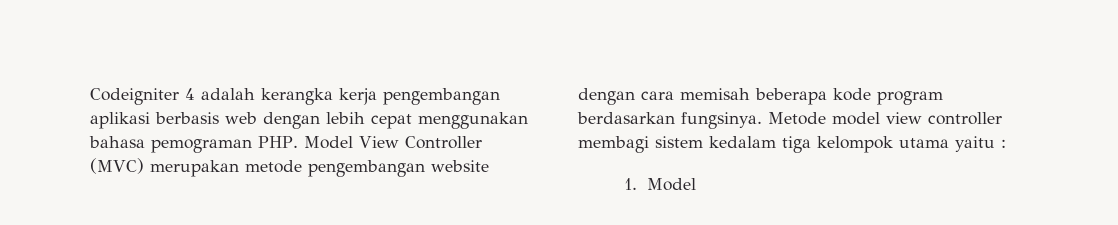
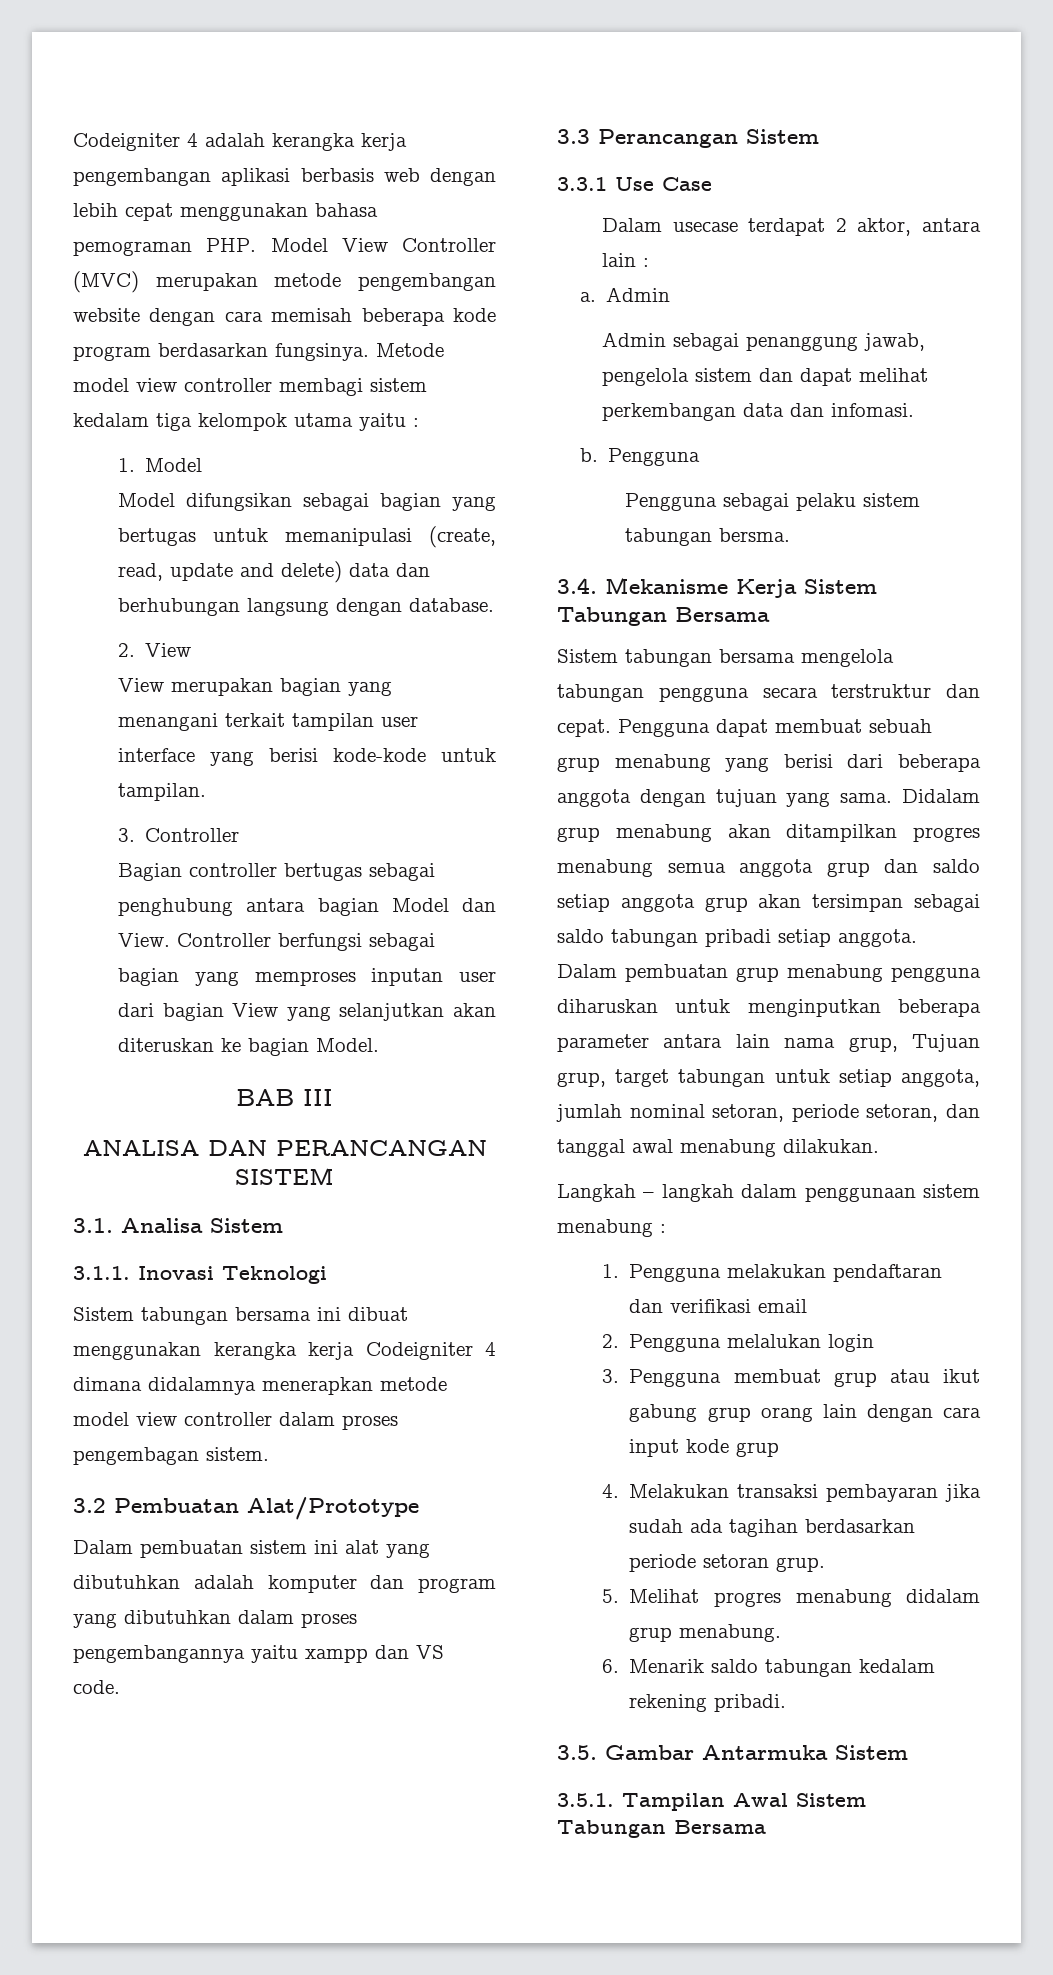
+ Model difungsikan sebagai bagian yang bertugas untuk memanipulasi (create, read, update and delete) data dan berhubungan langsung dengan database.
+ 2. View
+ View merupakan bagian yang menangani terkait tampilan user interface yang berisi kode-kode untuk tampilan.
+ 3. Controller
+ Bagian controller bertugas sebagai penghubung antara bagian Model dan View. Controller berfungsi sebagai bagian yang memproses inputan user dari bagian View yang selanjutkan akan diteruskan ke bagian Model.
+ BAB III
+ ANALISA DAN PERANCANGAN SISTEM
+ 3.1. Analisa Sistem
+ 3.1.1. Inovasi Teknologi
+ Sistem tabungan bersama ini dibuat menggunakan kerangka kerja Codeigniter 4 dimana didalamnya menerapkan metode model view controller dalam proses pengembagan sistem.
+ 3.2 Pembuatan Alat/Prototype
+ Dalam pembuatan sistem ini alat yang dibutuhkan adalah komputer dan program yang dibutuhkan dalam proses pengembangannya yaitu xampp dan VS code.
+ 3.3 Perancangan Sistem
+ 3.3.1 Use Case
+ Dalam usecase terdapat 2 aktor, antara lain :
+ a. Admin
+ Admin sebagai penanggung jawab, pengelola sistem dan dapat melihat perkembangan data dan infomasi.
+ b. Pengguna
+ Pengguna sebagai pelaku sistem tabungan bersma.
+ 3.4. Mekanisme Kerja Sistem Tabungan Bersama
+ Sistem tabungan bersama mengelola tabungan pengguna secara terstruktur dan cepat. Pengguna dapat membuat sebuah grup menabung yang berisi dari beberapa anggota dengan tujuan yang sama. Didalam grup menabung akan ditampilkan progres menabung semua anggota grup dan saldo setiap anggota grup akan tersimpan sebagai saldo tabungan pribadi setiap anggota. Dalam pembuatan grup menabung pengguna diharuskan untuk menginputkan beberapa parameter antara lain nama grup, Tujuan grup, target tabungan untuk setiap anggota, jumlah nominal setoran, periode setoran, dan tanggal awal menabung dilakukan.
+ Langkah – langkah dalam penggunaan sistem menabung :
+ 1. Pengguna melakukan pendaftaran dan verifikasi email
+ 2. Pengguna melalukan login
+ 3. Pengguna membuat grup atau ikut gabung grup orang lain dengan cara input kode grup
+ 4. Melakukan transaksi pembayaran jika sudah ada tagihan berdasarkan periode setoran grup.
+ 5. Melihat progres menabung didalam grup menabung.
+ 6. Menarik saldo tabungan kedalam rekening pribadi.
+ 3.5. Gambar Antarmuka Sistem
+ 3.5.1. Tampilan Awal Sistem Tabungan Bersama

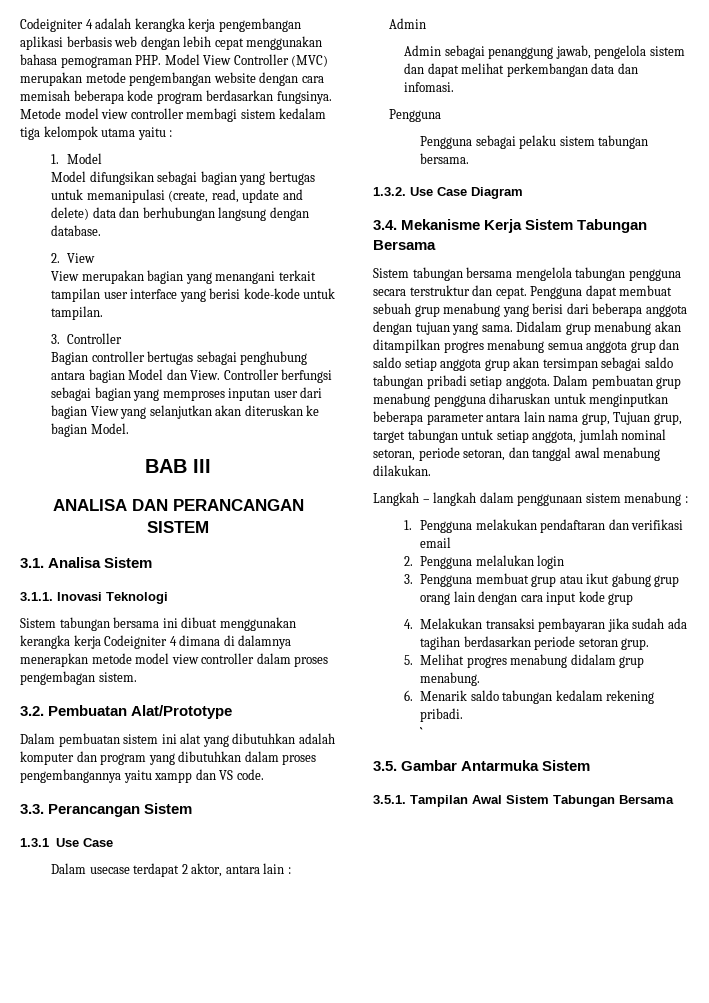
- Sistem tabungan bersama ini dibuat menggunakan kerangka kerja Codeigniter 4 dimana didalamnya menerapkan metode model view controller dalam proses pengembagan sistem.
+ Sistem tabungan bersama ini dibuat menggunakan kerangka kerja Codeigniter 4 dimana di dalamnya menerapkan metode model view controller dalam proses pengembagan sistem.
- 3.2 Pembuatan Alat/Prototype
+ 3.2. Pembuatan Alat/Prototype
- 3.3 Perancangan Sistem
+ 3.3. Perancangan Sistem
- 3.3.1 Use Case
+ 1.3.1 Use Case
- a.
- b.
- Pengguna sebagai pelaku sistem tabungan bersma.
+ Pengguna sebagai pelaku sistem tabungan bersama.
+ 1.3.2. Use Case Diagram
+ `

